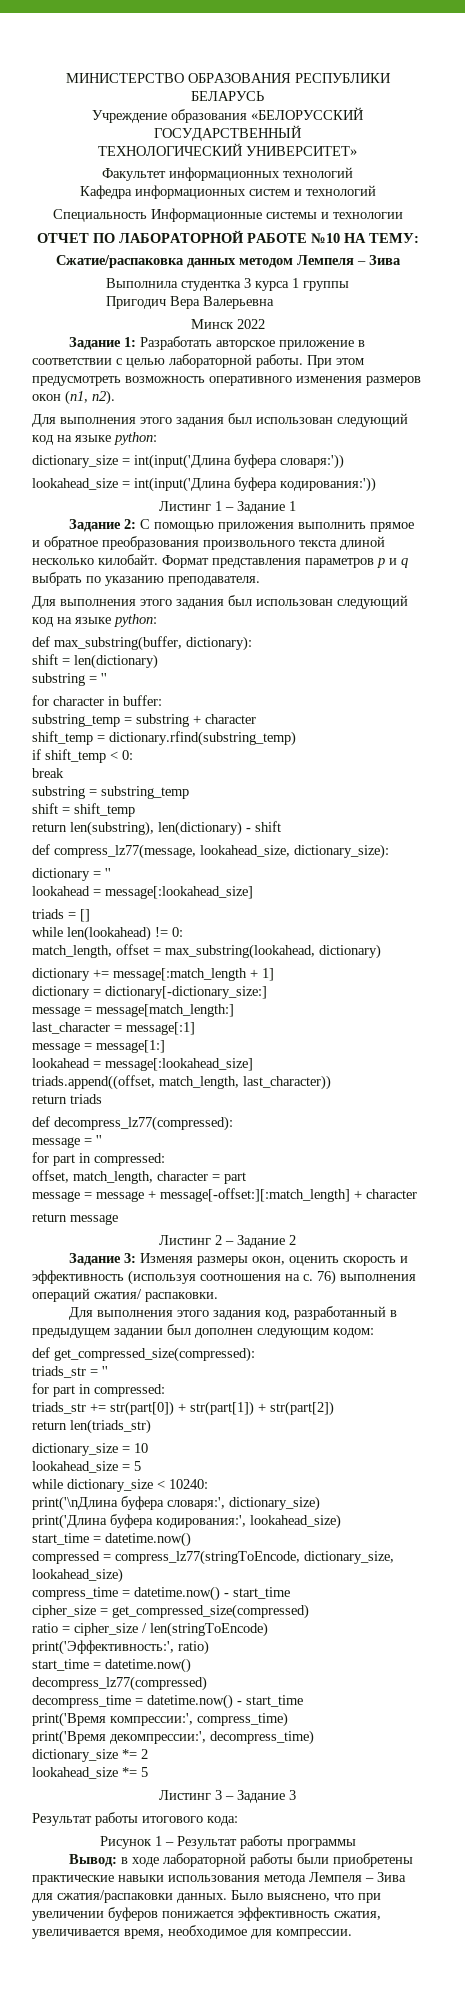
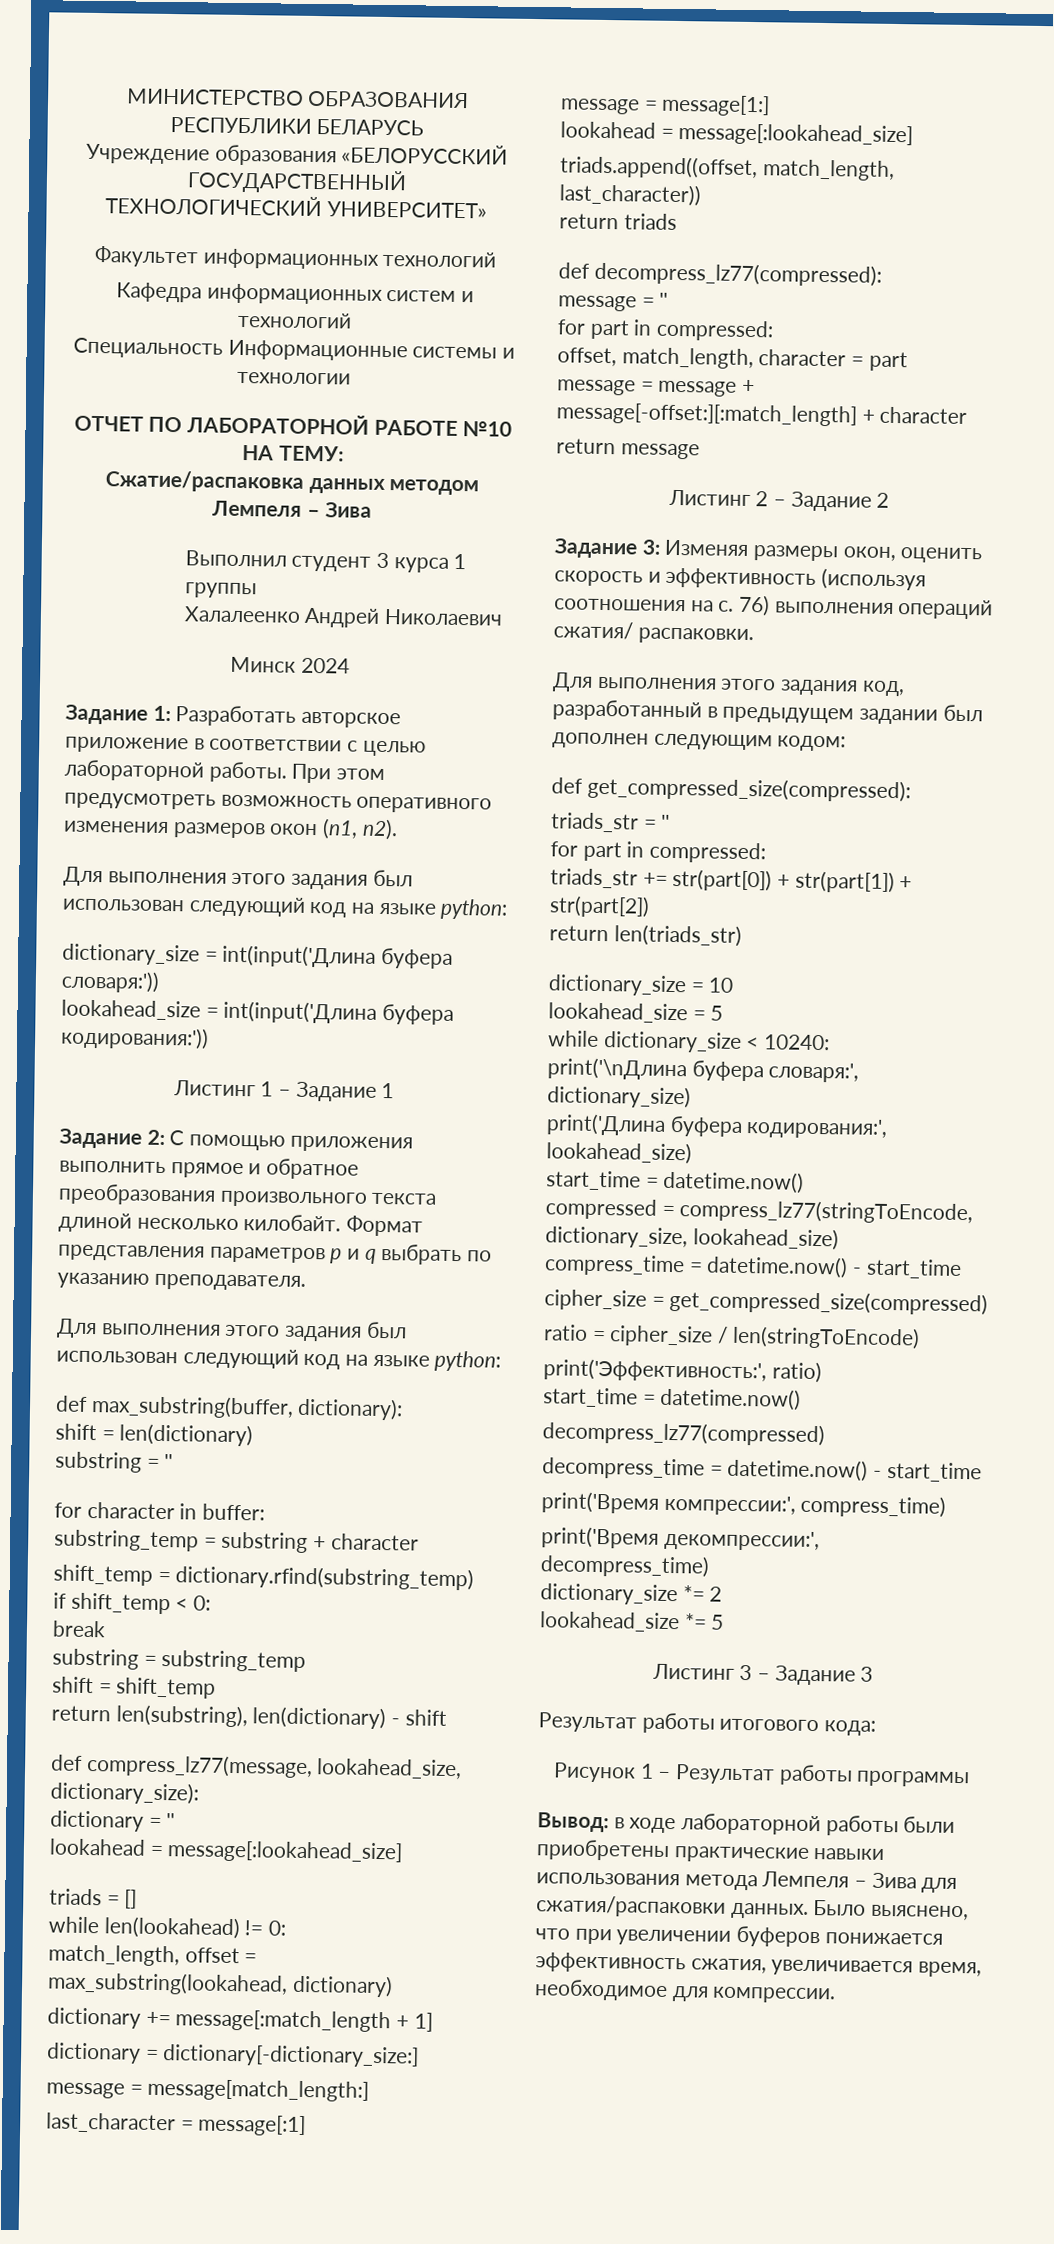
- Выполнила студентка 3 курса 1 группы
+ Выполнил студент 3 курса 1 группы
- Пригодич Вера Валерьевна
+ Халалеенко Андрей Николаевич
- Минск 2022
+ Минск 2024

